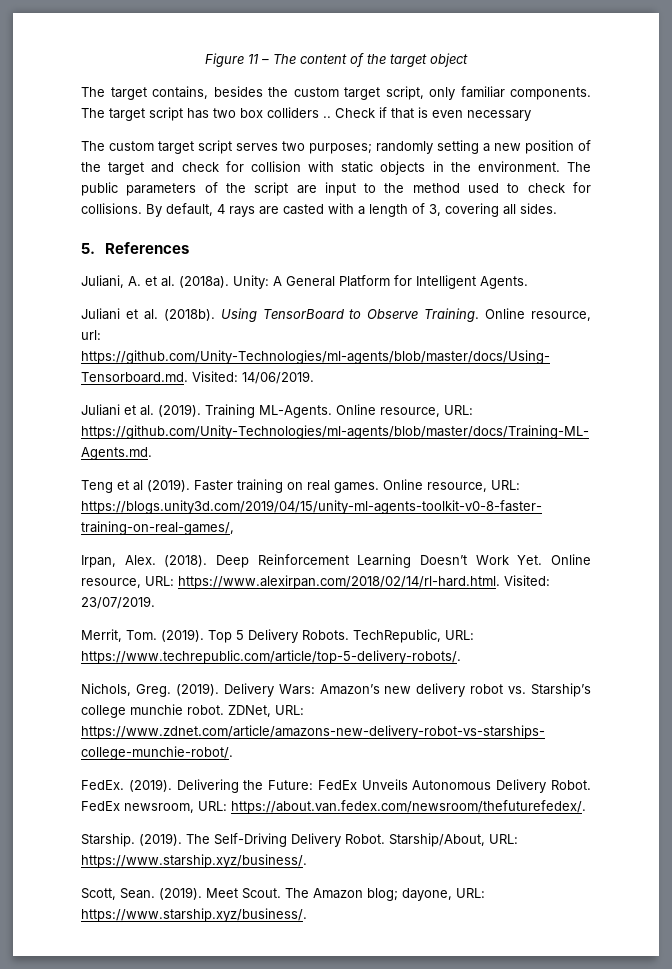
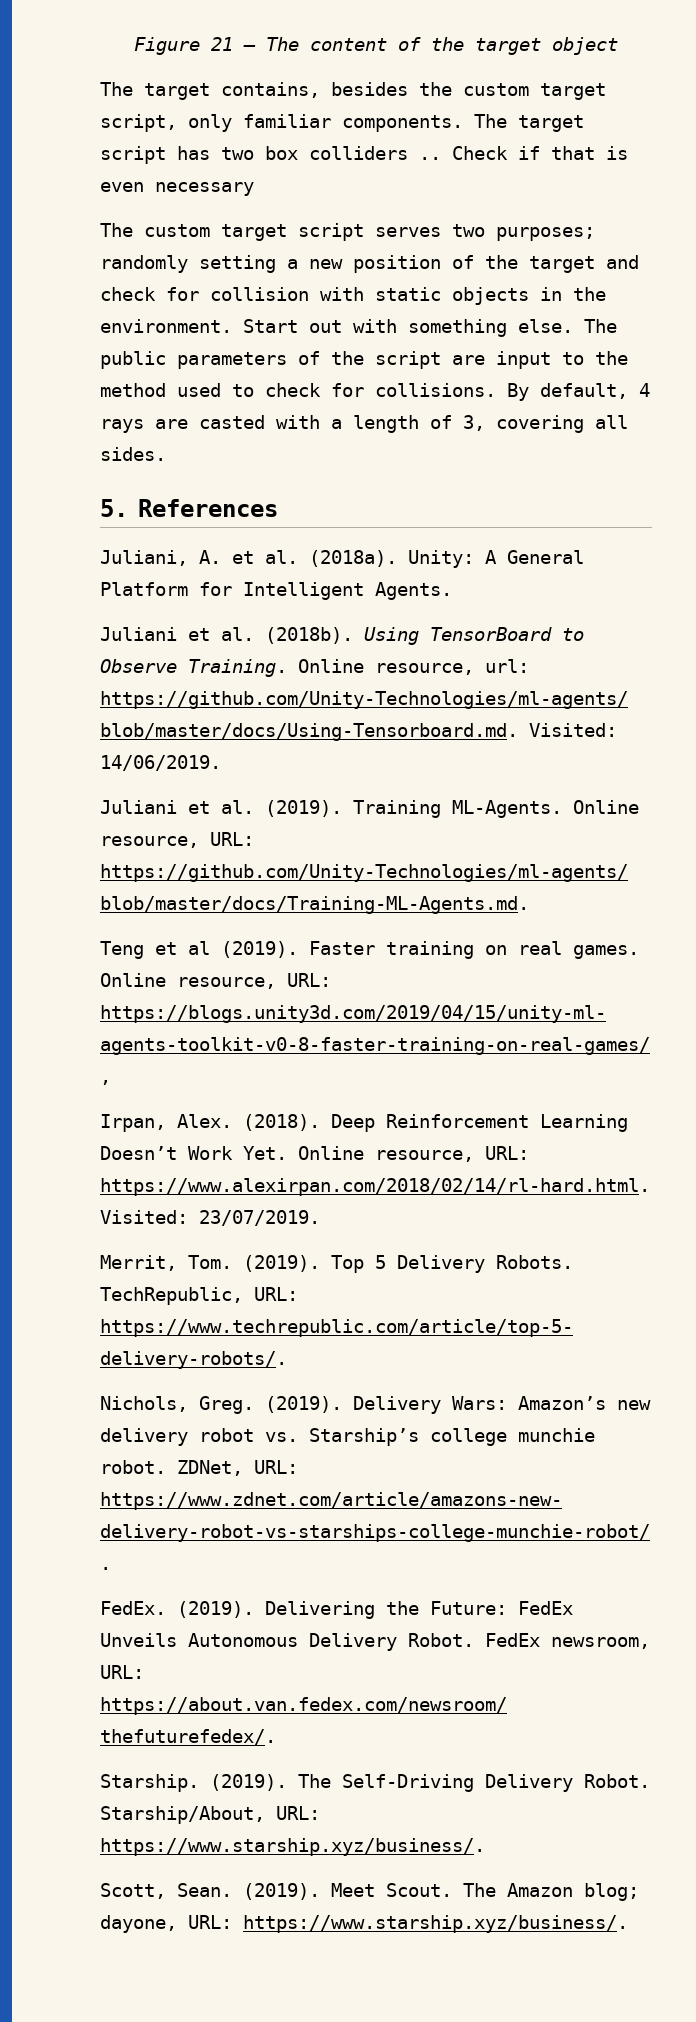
- Figure 11 – The content of the target object
+ Figure 21 – The content of the target object
+ Start out with something else.

